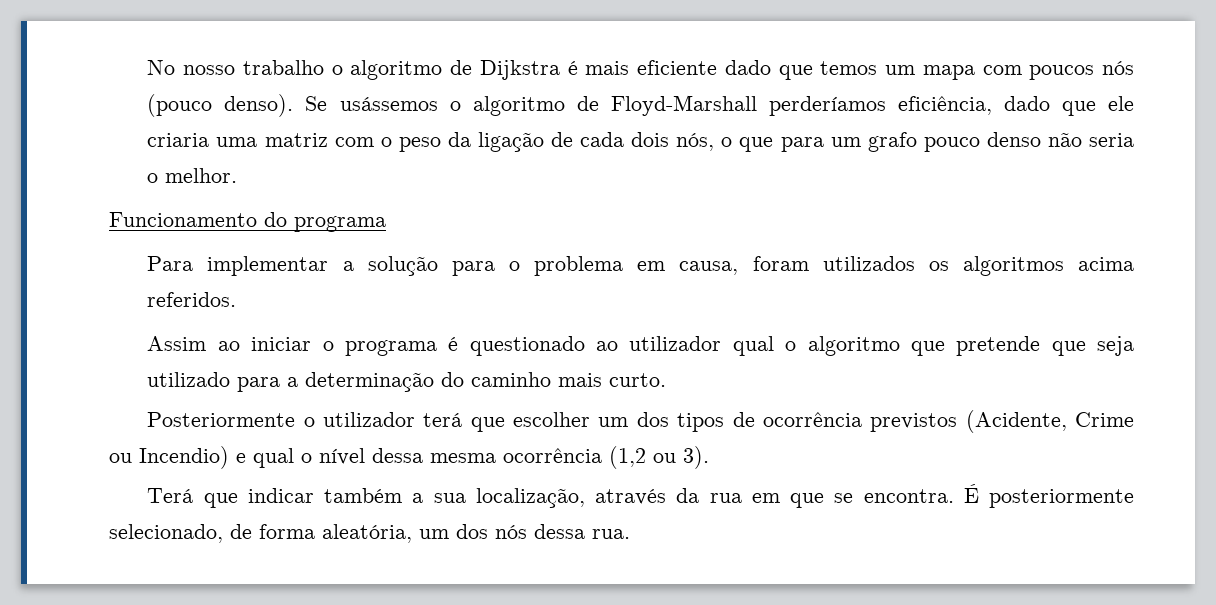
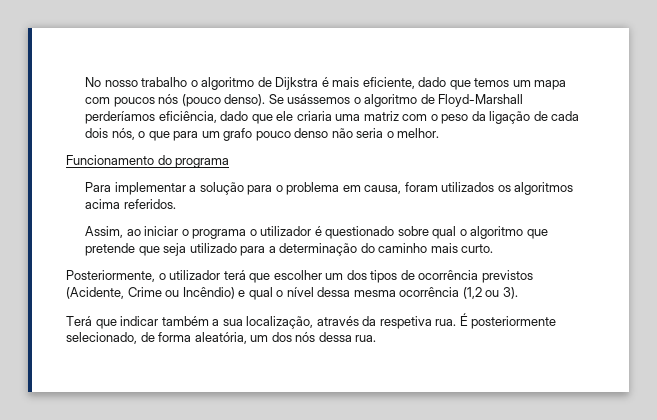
- No nosso trabalho o algoritmo de Dijkstra é mais eficiente dado que temos um mapa com poucos nós (pouco denso).
+ No nosso trabalho o algoritmo de Dijkstra é mais eficiente, dado que temos um mapa com poucos nós (pouco denso).
- Assim ao iniciar o programa é questionado ao utilizador qual o algoritmo que pretende que seja utilizado para a determinação do caminho mais curto.
+ Assim, ao iniciar o programa o utilizador é questionado sobre qual o algoritmo que pretende que seja utilizado para a determinação do caminho mais curto.
- Posteriormente o utilizador terá que escolher um dos tipos de ocorrência previstos (Acidente, Crime ou Incendio) e qual o nível dessa mesma ocorrência (1,2 ou 3).
+ Posteriormente, o utilizador terá que escolher um dos tipos de ocorrência previstos (Acidente, Crime ou Incêndio) e qual o nível dessa mesma ocorrência (1,2 ou 3).
- Terá que indicar também a sua localização, através da rua em que se encontra.
+ Terá que indicar também a sua localização, através da respetiva rua.

